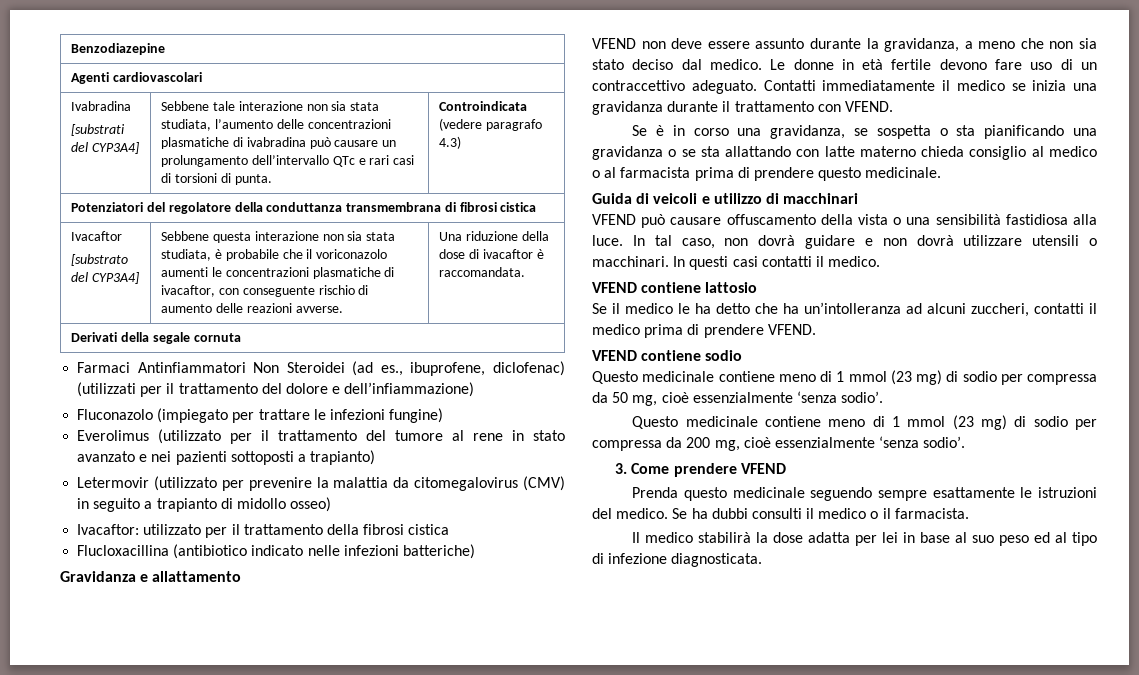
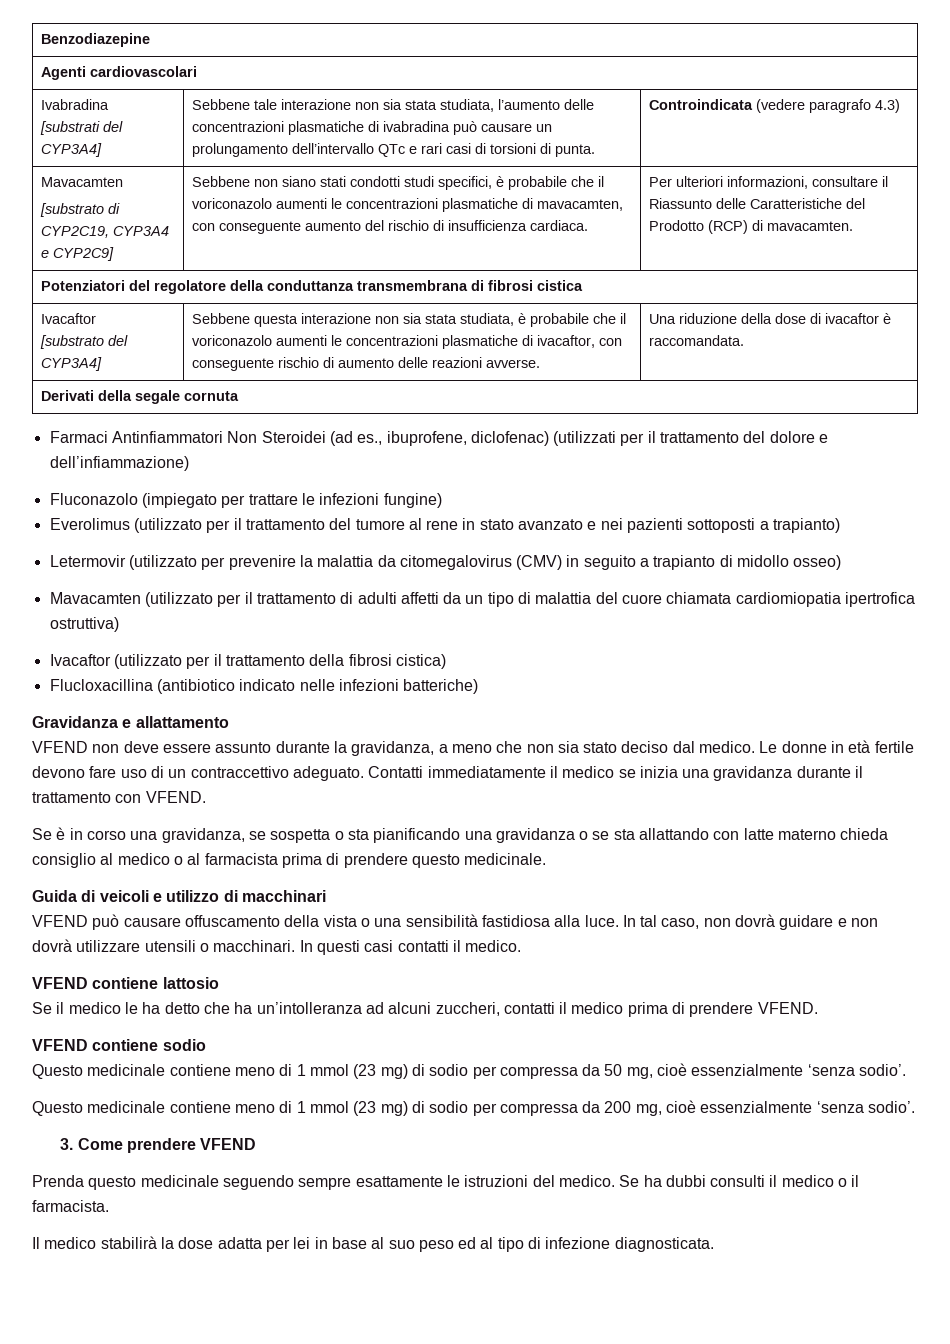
  Ivabradina
  [substrati del CYP3A4] | Sebbene tale interazione non sia stata studiata, l’aumento delle concentrazioni plasmatiche di ivabradina può causare un prolungamento dell’intervallo QTc e rari casi di torsioni di punta. | Controindicata (vedere paragrafo 4.3)
+ Mavacamten
+ [substrato di CYP2C19, CYP3A4 e CYP2C9] | Sebbene non siano stati condotti studi specifici, è probabile che il voriconazolo aumenti le concentrazioni plasmatiche di mavacamten, con conseguente aumento del rischio di insufficienza cardiaca. | Per ulteriori informazioni, consultare il Riassunto delle Caratteristiche del Prodotto (RCP) di mavacamten.
- Ivacaftor: utilizzato per il trattamento della fibrosi cistica
+ Mavacamten (utilizzato per il trattamento di adulti affetti da un tipo di malattia del cuore chiamata cardiomiopatia ipertrofica ostruttiva)
+ Ivacaftor (utilizzato per il trattamento della fibrosi cistica)

